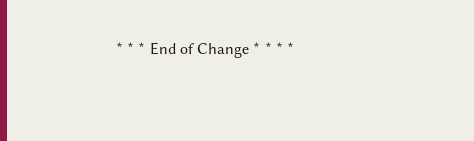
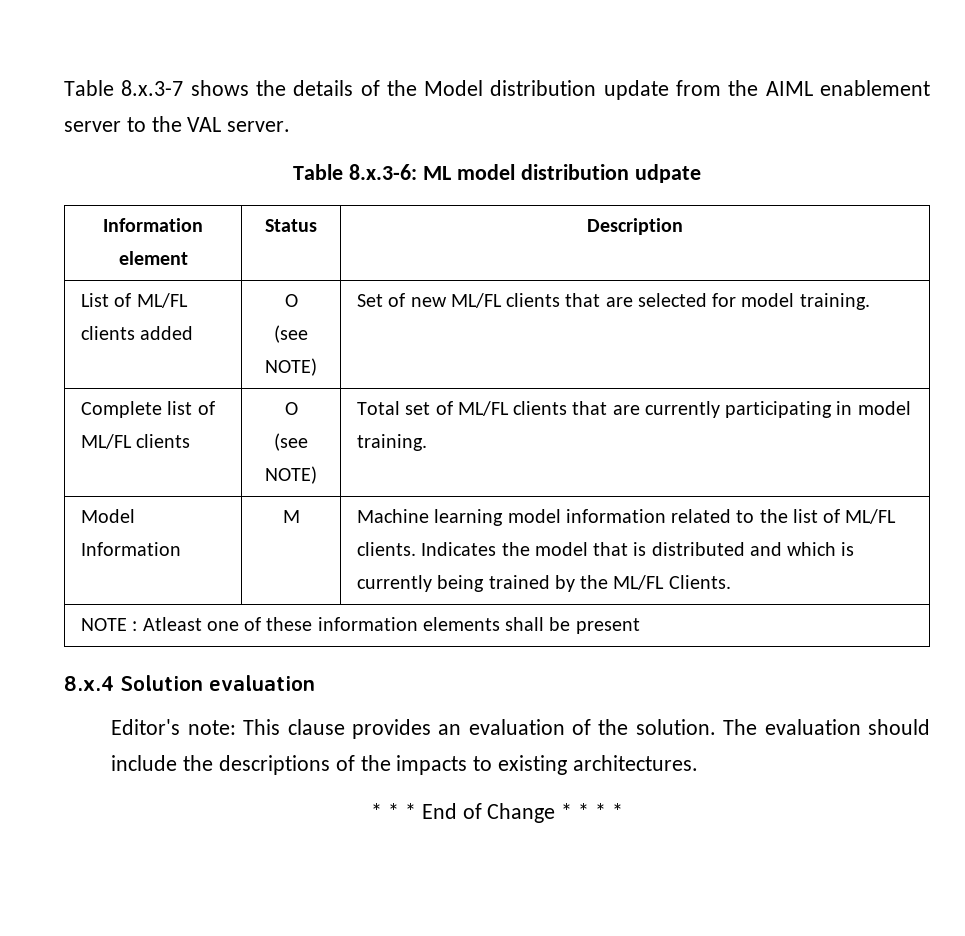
+ Table 8.x.3-7 shows the details of the Model distribution update from the AIML enablement server to the VAL server.
+ Table 8.x.3-6: ML model distribution udpate
+ Information element | Status | Description
+ List of ML/FL clients added | O
+ (see NOTE) | Set of new ML/FL clients that are selected for model training.
+ Complete list of ML/FL clients | O
+ (see NOTE) | Total set of ML/FL clients that are currently participating in model training.
+ Model Information | M | Machine learning model information related to the list of ML/FL clients. Indicates the model that is distributed and which is currently being trained by the ML/FL Clients.
+ NOTE : Atleast one of these information elements shall be present
+ 8.x.4 Solution evaluation
+ Editor's note: This clause provides an evaluation of the solution. The evaluation should include the descriptions of the impacts to existing architectures.

